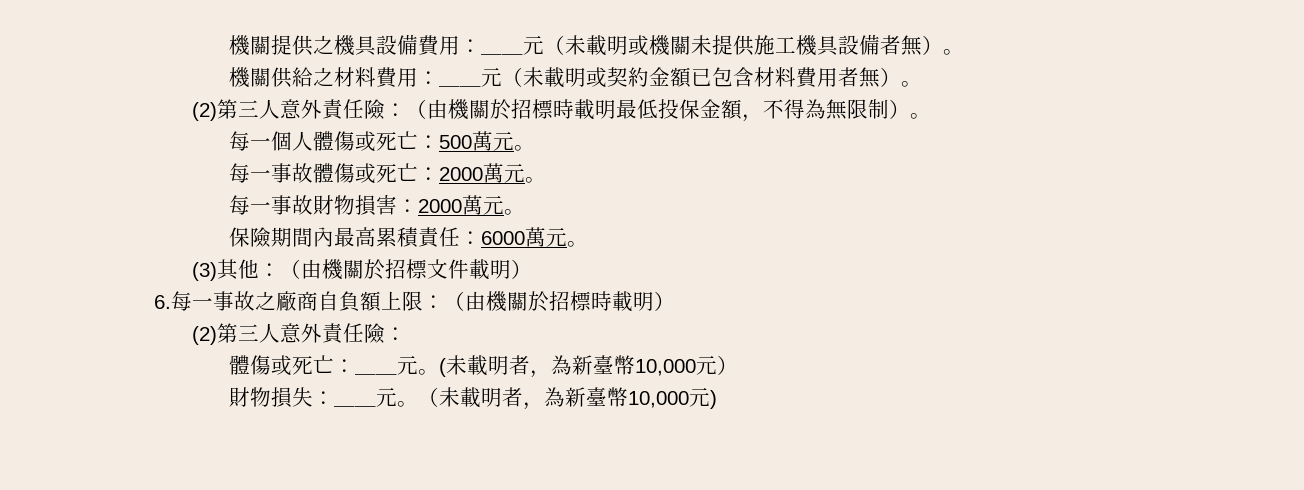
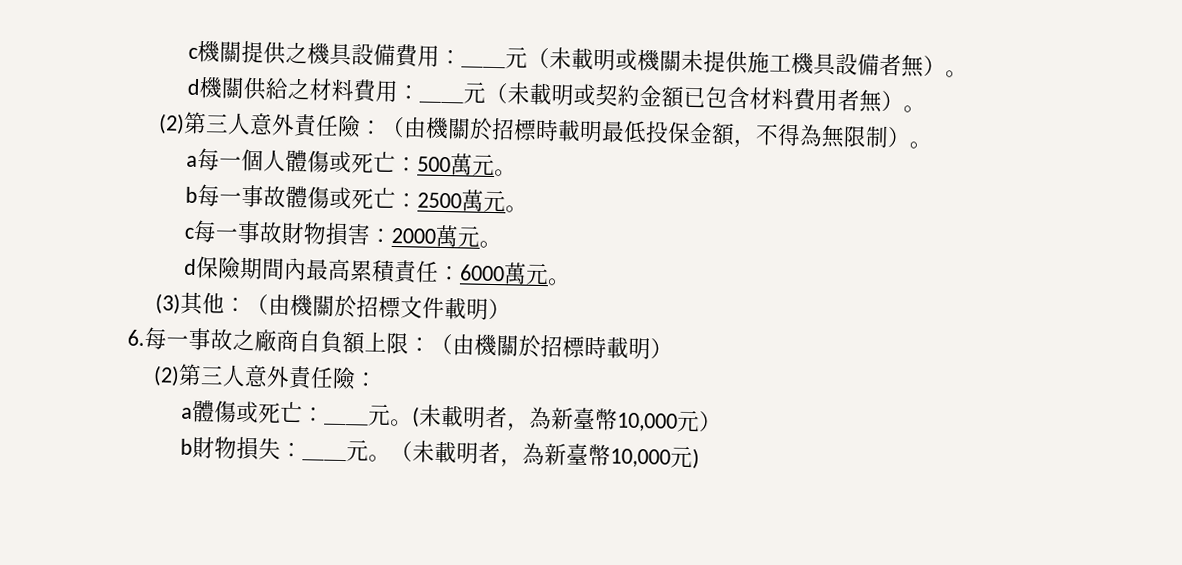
- 機關提供之機具設備費用：＿＿元（未載明或機關未提供施工機具設備者無）。
+ c機關提供之機具設備費用：＿＿元（未載明或機關未提供施工機具設備者無）。
- 機關供給之材料費用：＿＿元（未載明或契約金額已包含材料費用者無）。
+ d機關供給之材料費用：＿＿元（未載明或契約金額已包含材料費用者無）。
- 每一個人體傷或死亡：500萬元。
+ a每一個人體傷或死亡：500萬元。
- 每一事故體傷或死亡：2000萬元。
- 每一事故財物損害：2000萬元。
+ b每一事故體傷或死亡：2500萬元。
+ c每一事故財物損害：2000萬元。
- 保險期間內最高累積責任：6000萬元。
+ d保險期間內最高累積責任：6000萬元。
- 體傷或死亡：＿＿元。
+ a體傷或死亡：＿＿元。
- 財物損失：＿＿元。
+ b財物損失：＿＿元。

